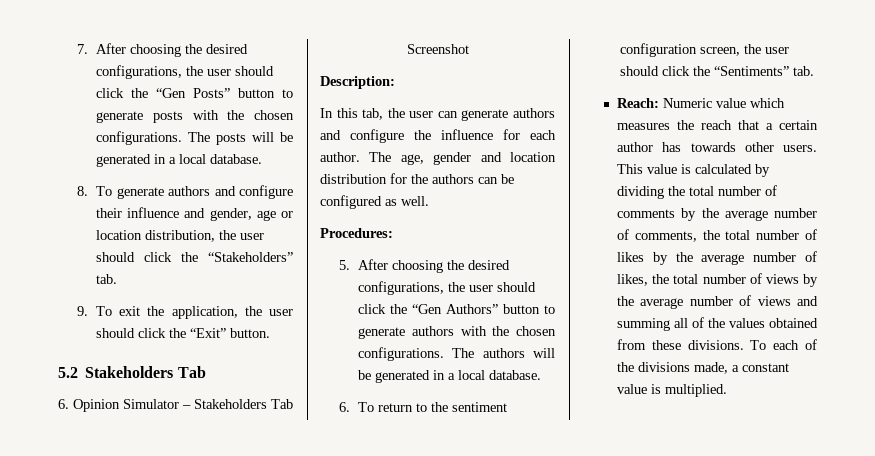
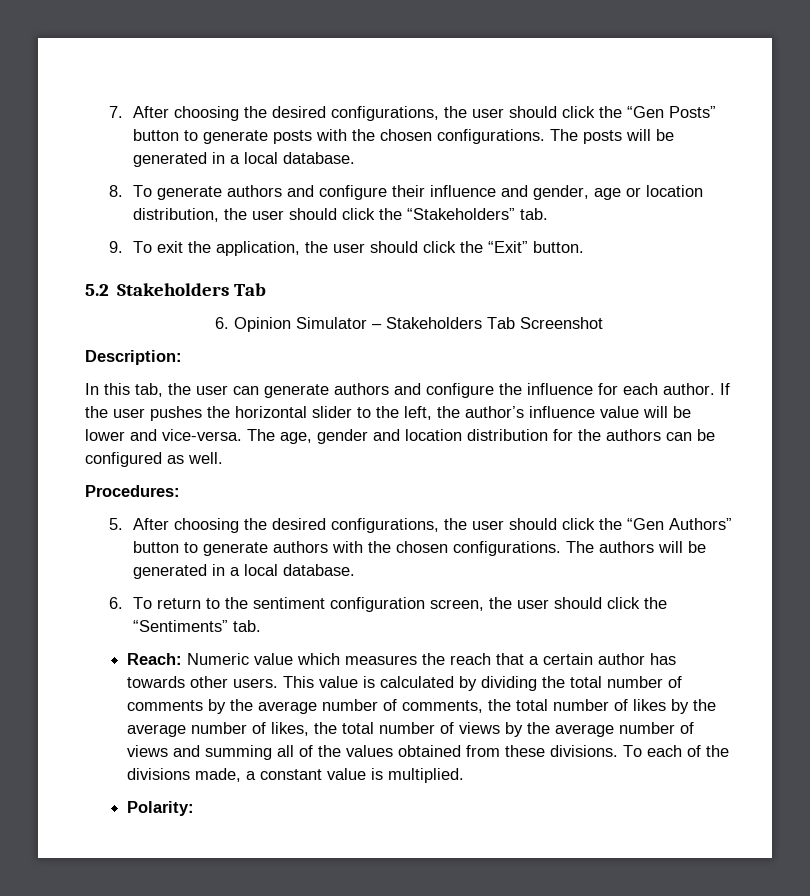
+ If the user pushes the horizontal slider to the left, the author’s influence value will be lower and vice-versa.
+ Polarity:

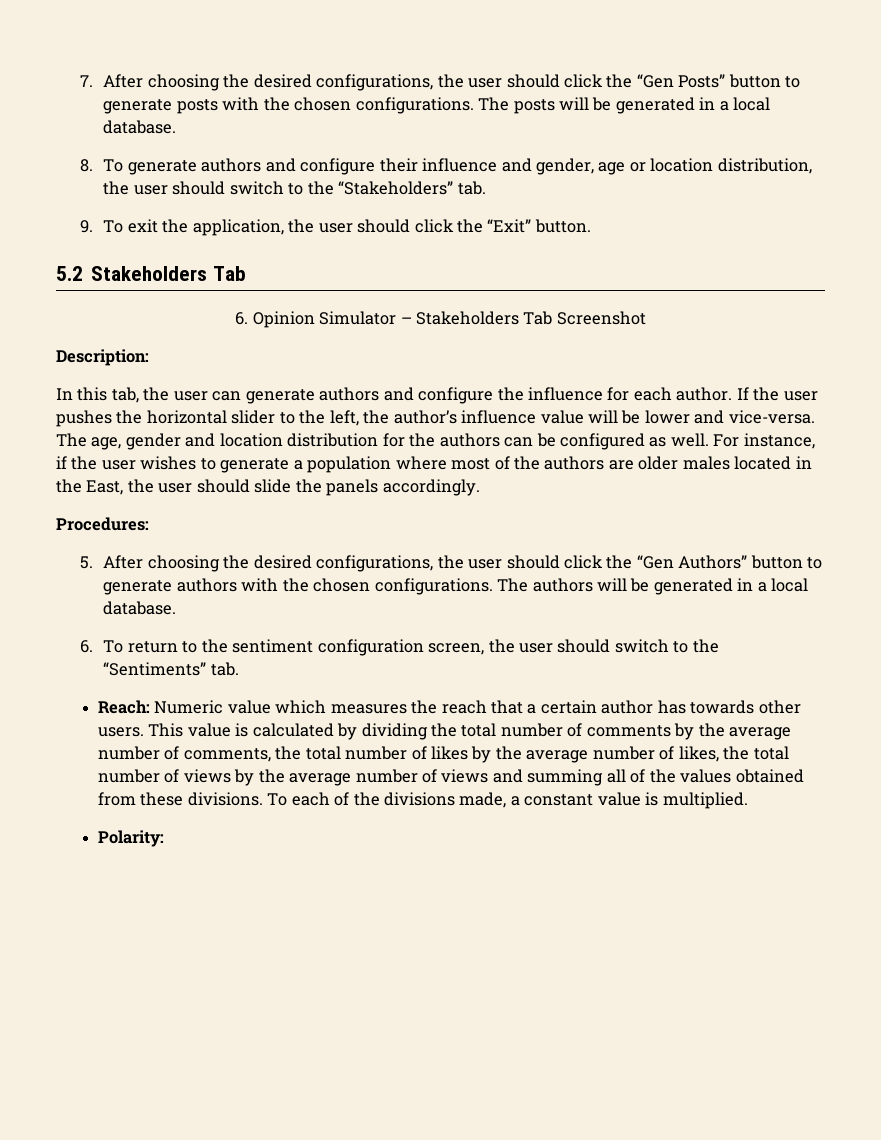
- 8. To generate authors and configure their influence and gender, age or location distribution, the user should click the “Stakeholders” tab.
+ 8. To generate authors and configure their influence and gender, age or location distribution, the user should switch to the “Stakeholders” tab.
+ For instance, if the user wishes to generate a population where most of the authors are older males located in the East, the user should slide the panels accordingly.
- 6. To return to the sentiment configuration screen, the user should click the “Sentiments” tab.
+ 6. To return to the sentiment configuration screen, the user should switch to the “Sentiments” tab.

